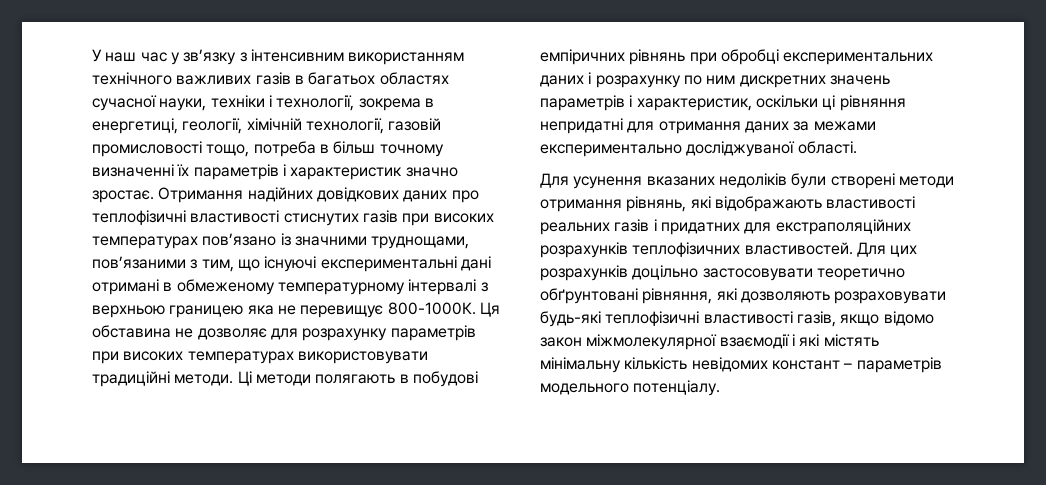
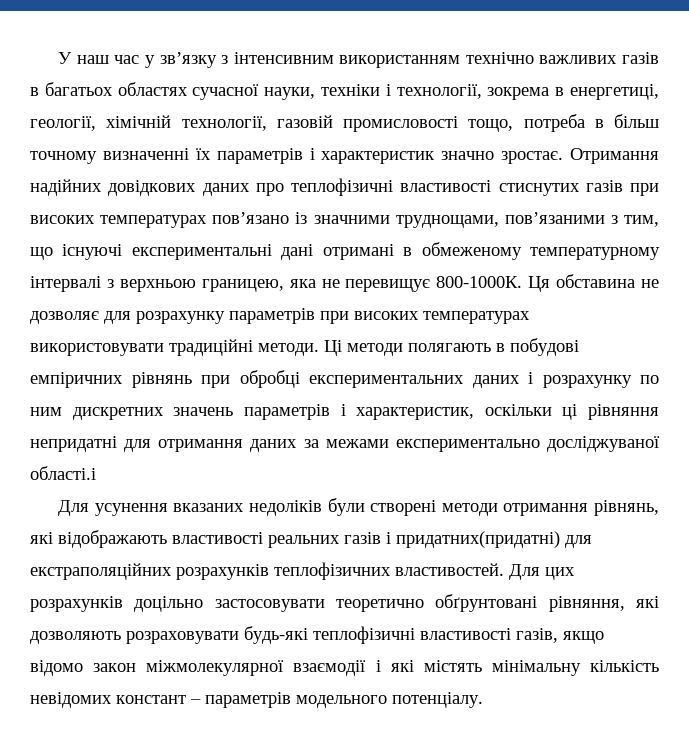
- У наш час у зв’язку з інтенсивним використанням технічного важливих газів в багатьох областях сучасної науки, техніки і технології, зокрема в енергетиці, геології, хімічній технології, газовій промисловості тощо, потреба в більш точному визначенні їх параметрів і характеристик значно зростає.
+ У наш час у зв’язку з інтенсивним використанням технічно важливих газів в багатьох областях сучасної науки, техніки і технології, зокрема в енергетиці, геології, хімічній технології, газовій промисловості тощо, потреба в більш точному визначенні їх параметрів і характеристик значно зростає.
- Отримання надійних довідкових даних про теплофізичні властивості стиснутих газів при високих температурах пов’язано із значними труднощами, пов’язаними з тим, що існуючі експериментальні дані отримані в обмеженому температурному інтервалі з верхньою границею яка не перевищує 800-1000К.
+ Отримання надійних довідкових даних про теплофізичні властивості стиснутих газів при високих температурах пов’язано із значними труднощами, пов’язаними з тим, що існуючі експериментальні дані отримані в обмеженому температурному інтервалі з верхньою границею, яка не перевищує 800-1000К.
- Ці методи полягають в побудові емпіричних рівнянь при обробці експериментальних даних і розрахунку по ним дискретних значень параметрів і характеристик, оскільки ці рівняння непридатні для отримання даних за межами експериментально досліджуваної області.
+ Ці методи полягають в побудові емпіричних рівнянь при обробці експериментальних даних і розрахунку по ним дискретних значень параметрів і характеристик, оскільки ці рівняння непридатні для отримання даних за межами експериментально досліджуваної області.і
- Для усунення вказаних недоліків були створені методи отримання рівнянь, які відображають властивості реальних газів і придатних для екстраполяційних розрахунків теплофізичних властивостей.
+ Для усунення вказаних недоліків були створені методи отримання рівнянь, які відображають властивості реальних газів і придатних(придатні) для екстраполяційних розрахунків теплофізичних властивостей.

